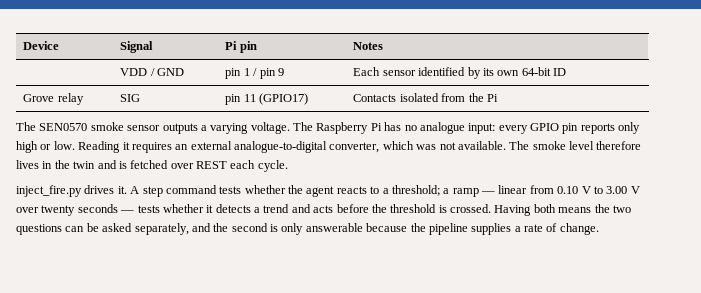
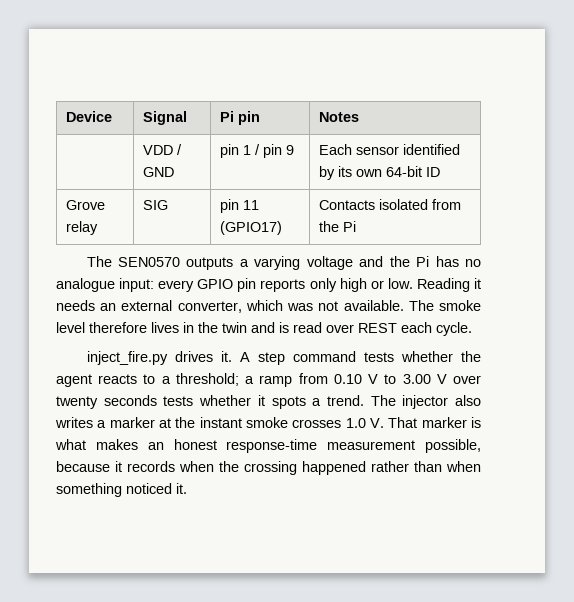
- The SEN0570 smoke sensor outputs a varying voltage. The Raspberry Pi has no analogue input: every GPIO pin reports only high or low.
+ The SEN0570 outputs a varying voltage and the Pi has no analogue input: every GPIO pin reports only high or low.
- Reading it requires an external analogue-to-digital converter, which was not available.
+ Reading it needs an external converter, which was not available.
- The smoke level therefore lives in the twin and is fetched over REST each cycle.
+ The smoke level therefore lives in the twin and is read over REST each cycle.
- A step command tests whether the agent reacts to a threshold; a ramp — linear from 0.10 V to 3.00 V over twenty seconds — tests whether it detects a trend and acts before the threshold is crossed. Having both means the two questions can be asked separately, and the second is only answerable because the pipeline supplies a rate of change.
+ A step command tests whether the agent reacts to a threshold; a ramp from 0.10 V to 3.00 V over twenty seconds tests whether it spots a trend. The injector also writes a marker at the instant smoke crosses 1.0 V. That marker is what makes an honest response-time measurement possible, because it records when the crossing happened rather than when something noticed it.

